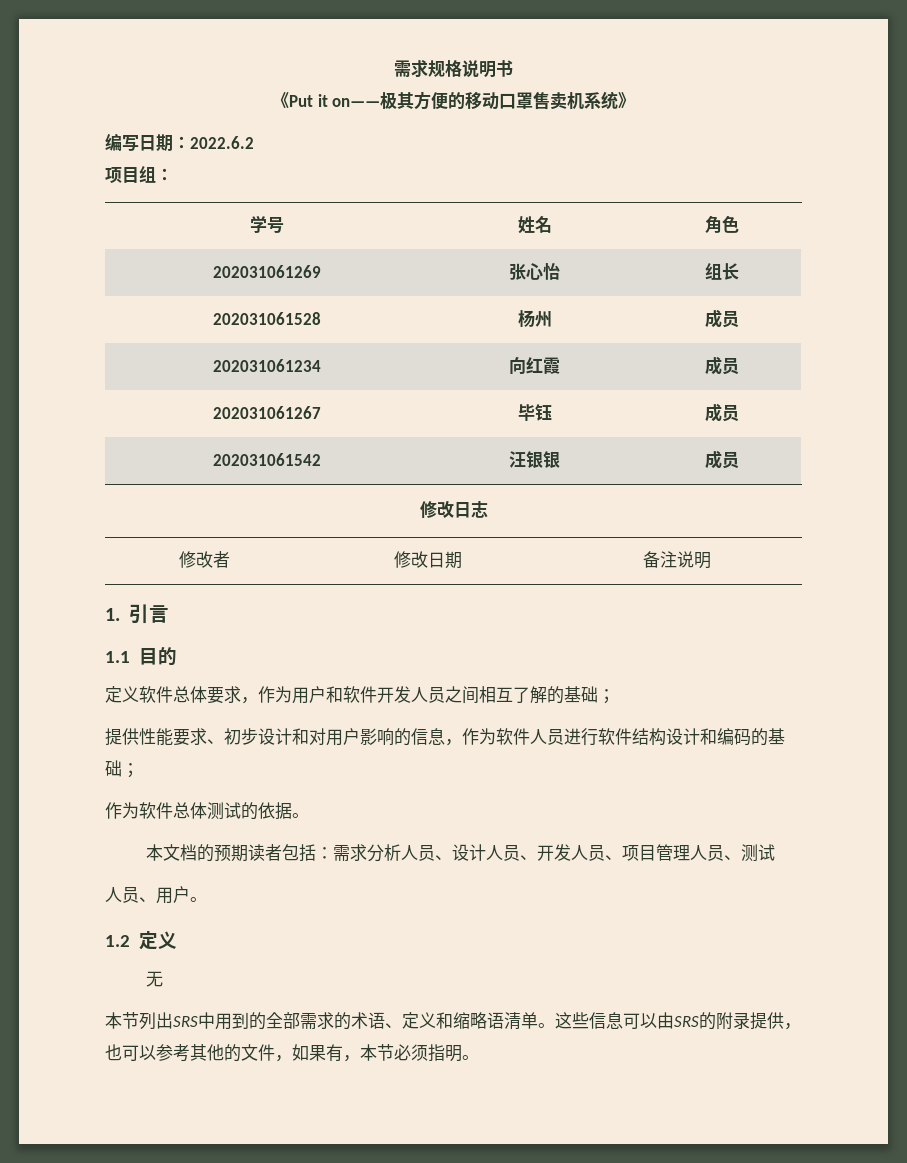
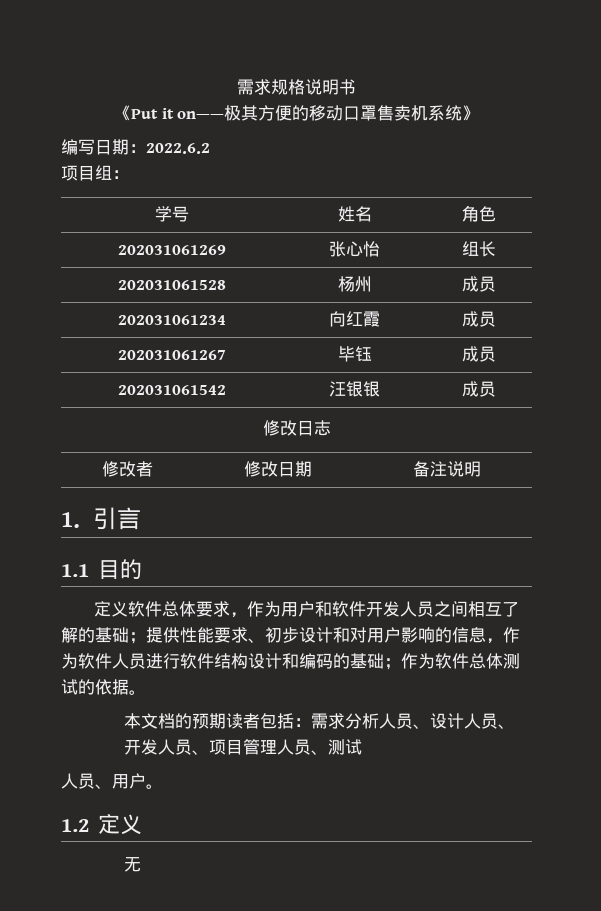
- 定义软件总体要求，作为用户和软件开发人员之间相互了解的基础；
- 提供性能要求、初步设计和对用户影响的信息，作为软件人员进行软件结构设计和编码的基础；
- 作为软件总体测试的依据。
+ 定义软件总体要求，作为用户和软件开发人员之间相互了解的基础；提供性能要求、初步设计和对用户影响的信息，作为软件人员进行软件结构设计和编码的基础；作为软件总体测试的依据。
- 本节列出SRS中用到的全部需求的术语、定义和缩略语清单。这些信息可以由SRS的附录提供，也可以参考其他的文件，如果有，本节必须指明。

